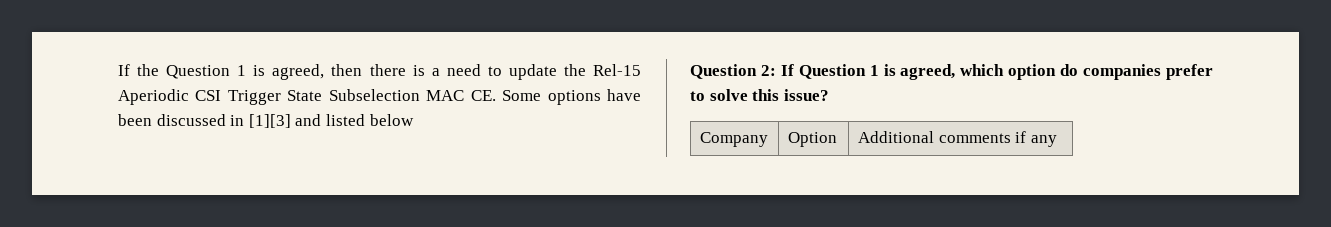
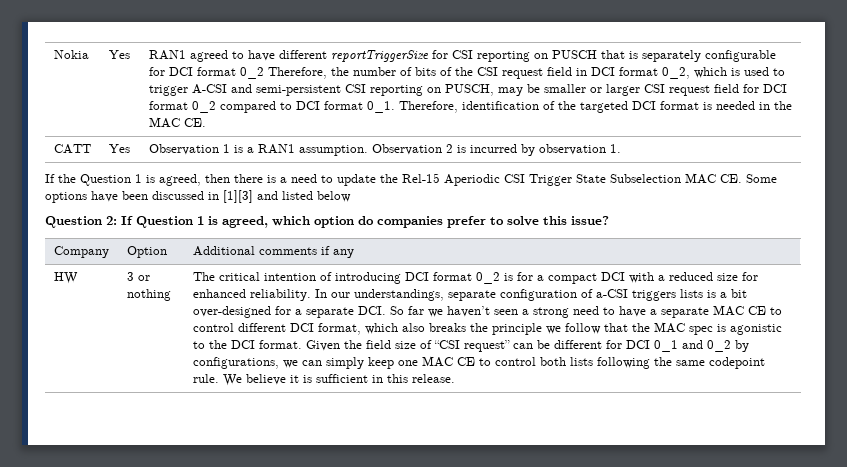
+ Nokia | Yes | RAN1 agreed to have different reportTriggerSize for CSI reporting on PUSCH that is separately configurable for DCI format 0_2 Therefore, the number of bits of the CSI request field in DCI format 0_2, which is used to trigger A-CSI and semi-persistent CSI reporting on PUSCH, may be smaller or larger CSI request field for DCI format 0_2 compared to DCI format 0_1. Therefore, identification of the targeted DCI format is needed in the MAC CE.
+ CATT | Yes | Observation 1 is a RAN1 assumption. Observation 2 is incurred by observation 1.
+ HW | 3 or nothing | The critical intention of introducing DCI format 0_2 is for a compact DCI with a reduced size for enhanced reliability. In our understandings, separate configuration of a-CSI triggers lists is a bit over-designed for a separate DCI. So far we haven’t seen a strong need to have a separate MAC CE to control different DCI format, which also breaks the principle we follow that the MAC spec is agonistic to the DCI format. Given the field size of “CSI request” can be different for DCI 0_1 and 0_2 by configurations, we can simply keep one MAC CE to control both lists following the same codepoint rule. We believe it is sufficient in this release.

